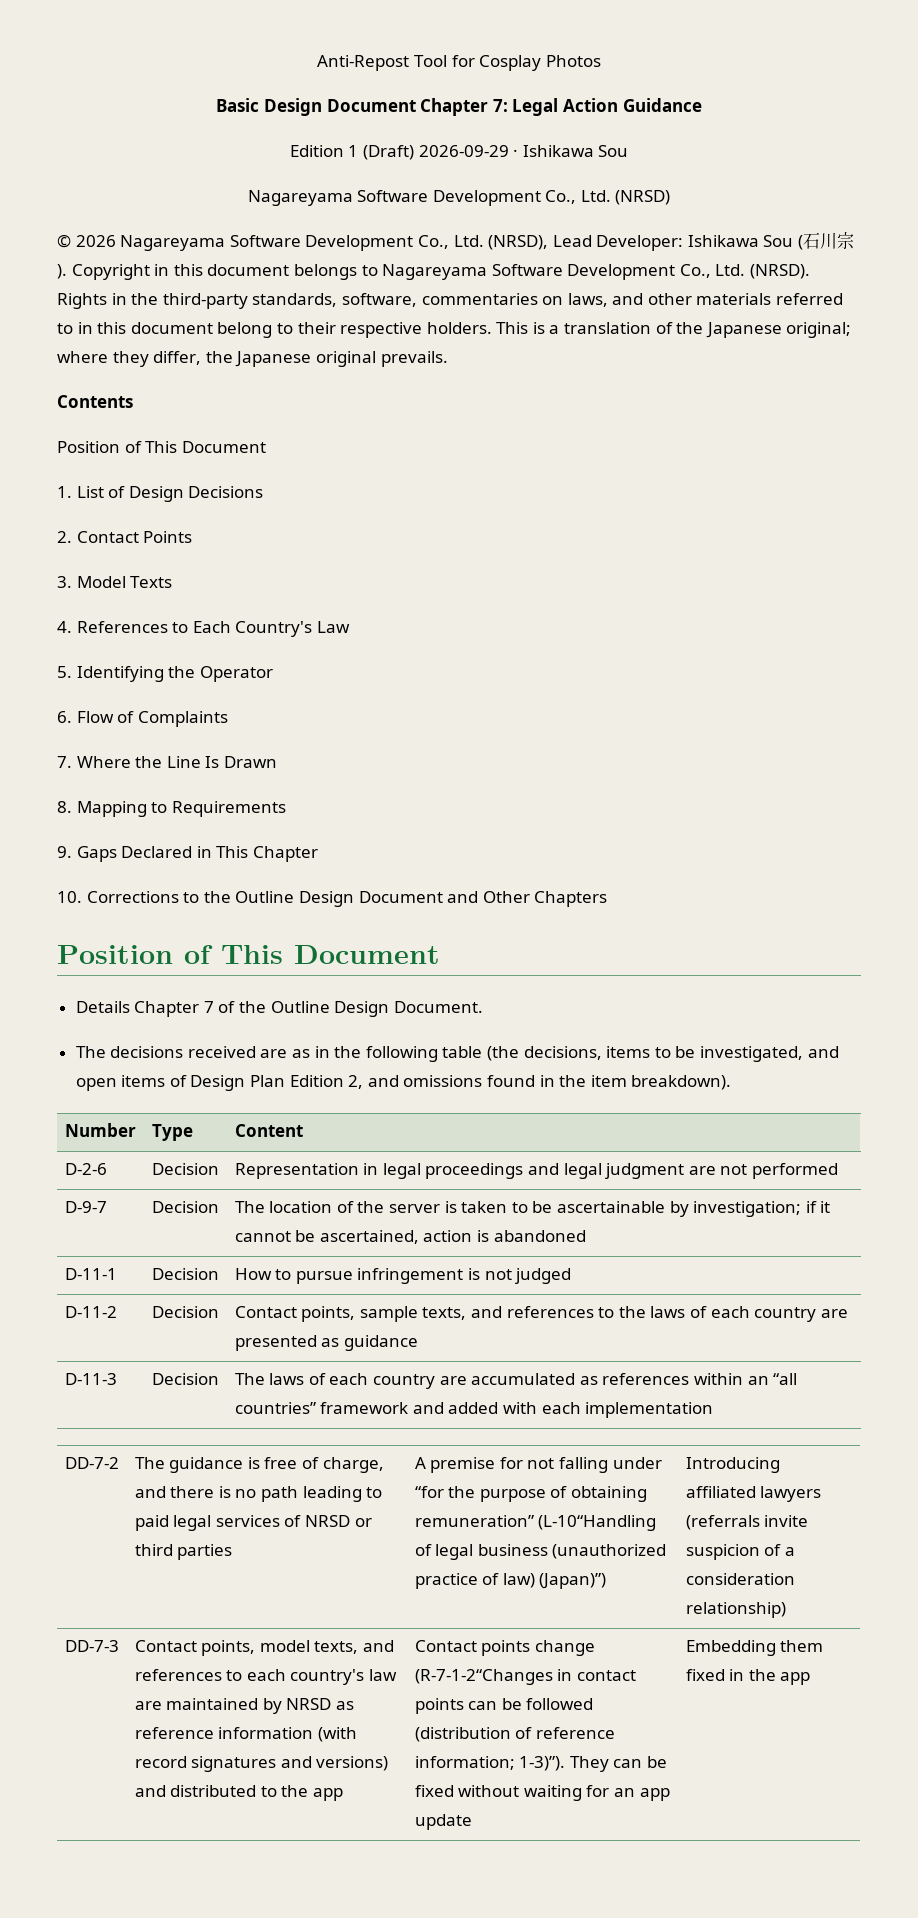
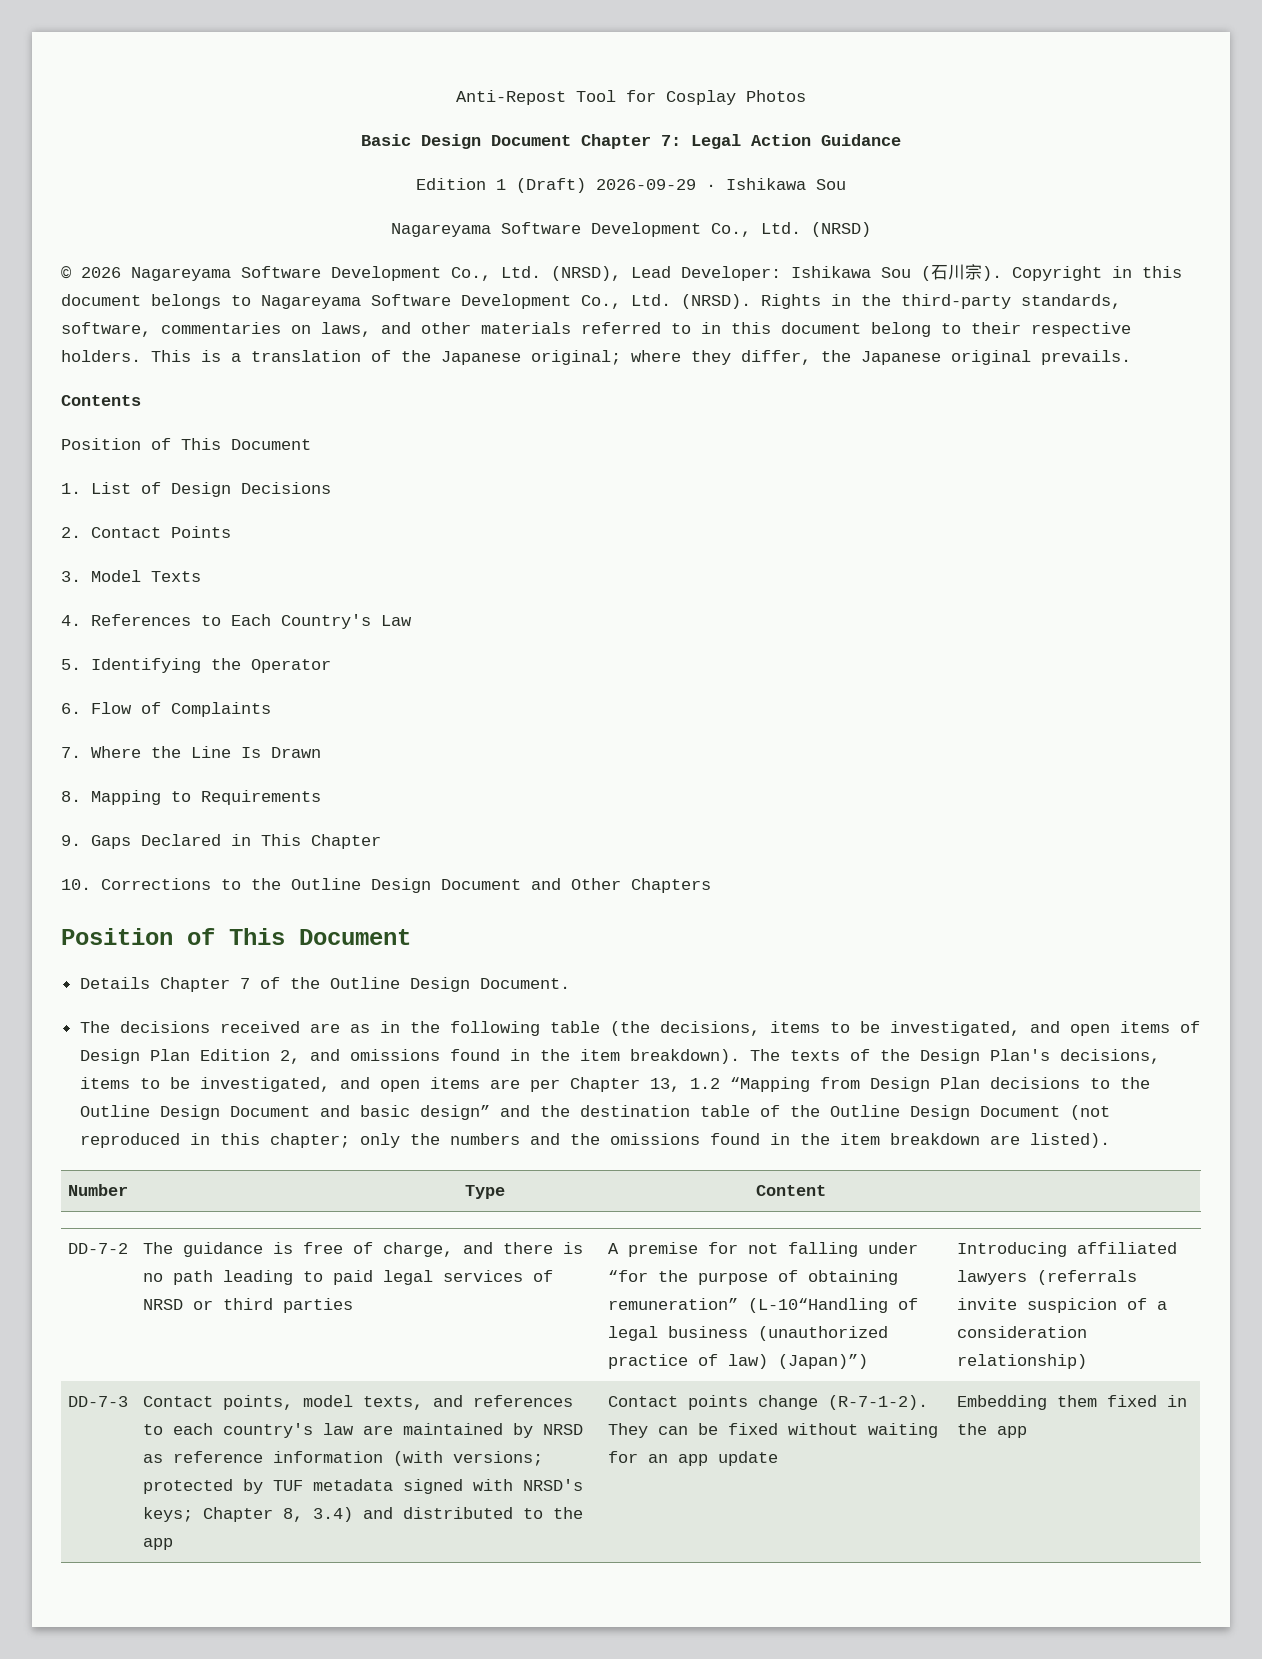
- The decisions received are as in the following table (the decisions, items to be investigated, and open items of Design Plan Edition 2, and omissions found in the item breakdown).
+ The decisions received are as in the following table (the decisions, items to be investigated, and open items of Design Plan Edition 2, and omissions found in the item breakdown). The texts of the Design Plan's decisions, items to be investigated, and open items are per Chapter 13, 1.2 “Mapping from Design Plan decisions to the Outline Design Document and basic design” and the destination table of the Outline Design Document (not reproduced in this chapter; only the numbers and the omissions found in the item breakdown are listed).
  Number | Type | Content
- D-2-6 | Decision | Representation in legal proceedings and legal judgment are not performed
- D-9-7 | Decision | The location of the server is taken to be ascertainable by investigation; if it cannot be ascertained, action is abandoned
- D-11-1 | Decision | How to pursue infringement is not judged
- D-11-2 | Decision | Contact points, sample texts, and references to the laws of each country are presented as guidance
- D-11-3 | Decision | The laws of each country are accumulated as references within an “all countries” framework and added with each implementation
- Contact points, model texts, and references to each country's law are maintained by NRSD as reference information (with record signatures and versions) and distributed to the app
+ Contact points, model texts, and references to each country's law are maintained by NRSD as reference information (with versions; protected by TUF metadata signed with NRSD's keys; Chapter 8, 3.4) and distributed to the app
- Contact points change (R-7-1-2“Changes in contact points can be followed (distribution of reference information; 1-3)”).
+ Contact points change (R-7-1-2).

